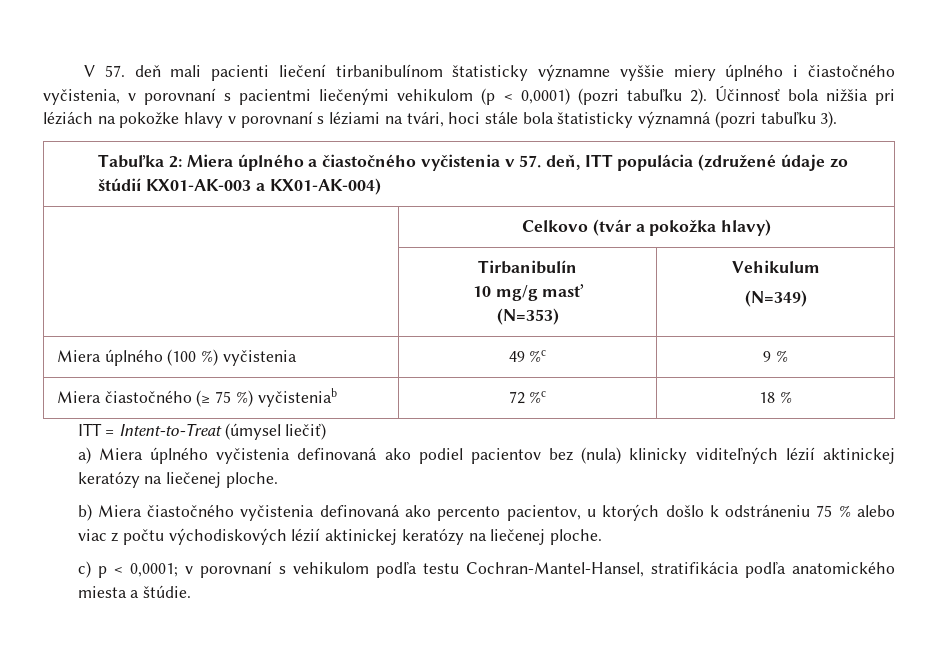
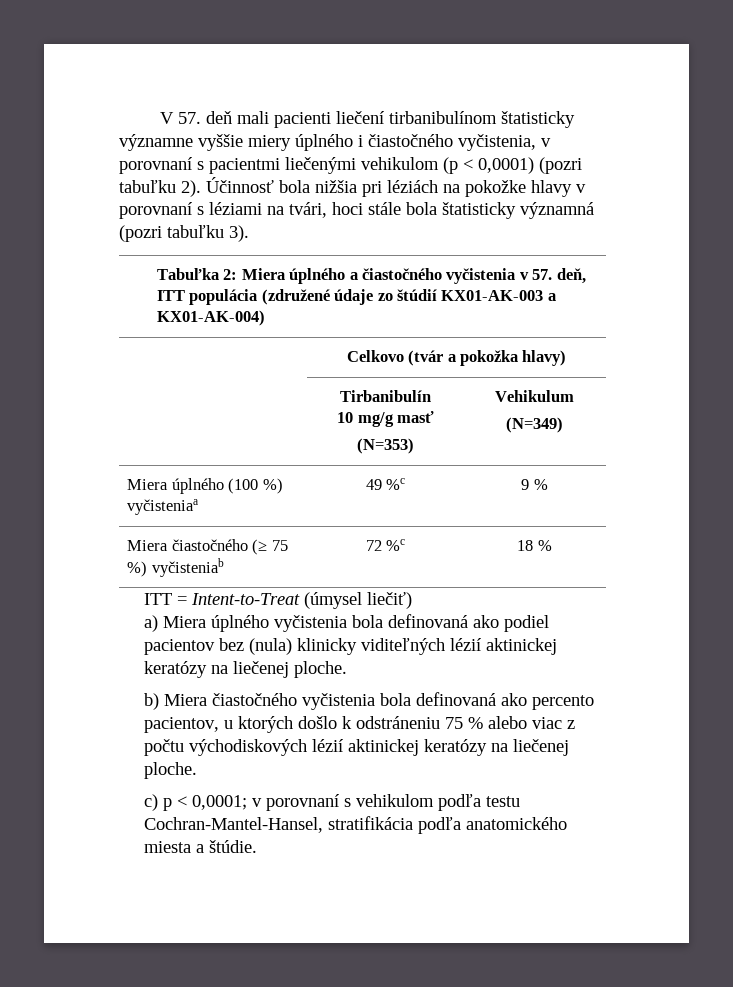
- Miera úplného (100 %) vyčistenia | 49 %c | 9 %
+ Miera úplného (100 %) vyčisteniaa | 49 %c | 9 %
- a) Miera úplného vyčistenia definovaná ako podiel pacientov bez (nula) klinicky viditeľných lézií aktinickej keratózy na liečenej ploche.
+ a) Miera úplného vyčistenia bola definovaná ako podiel pacientov bez (nula) klinicky viditeľných lézií aktinickej keratózy na liečenej ploche.
- b) Miera čiastočného vyčistenia definovaná ako percento pacientov, u ktorých došlo k odstráneniu 75 % alebo viac z počtu východiskových lézií aktinickej keratózy na liečenej ploche.
+ b) Miera čiastočného vyčistenia bola definovaná ako percento pacientov, u ktorých došlo k odstráneniu 75 % alebo viac z počtu východiskových lézií aktinickej keratózy na liečenej ploche.

